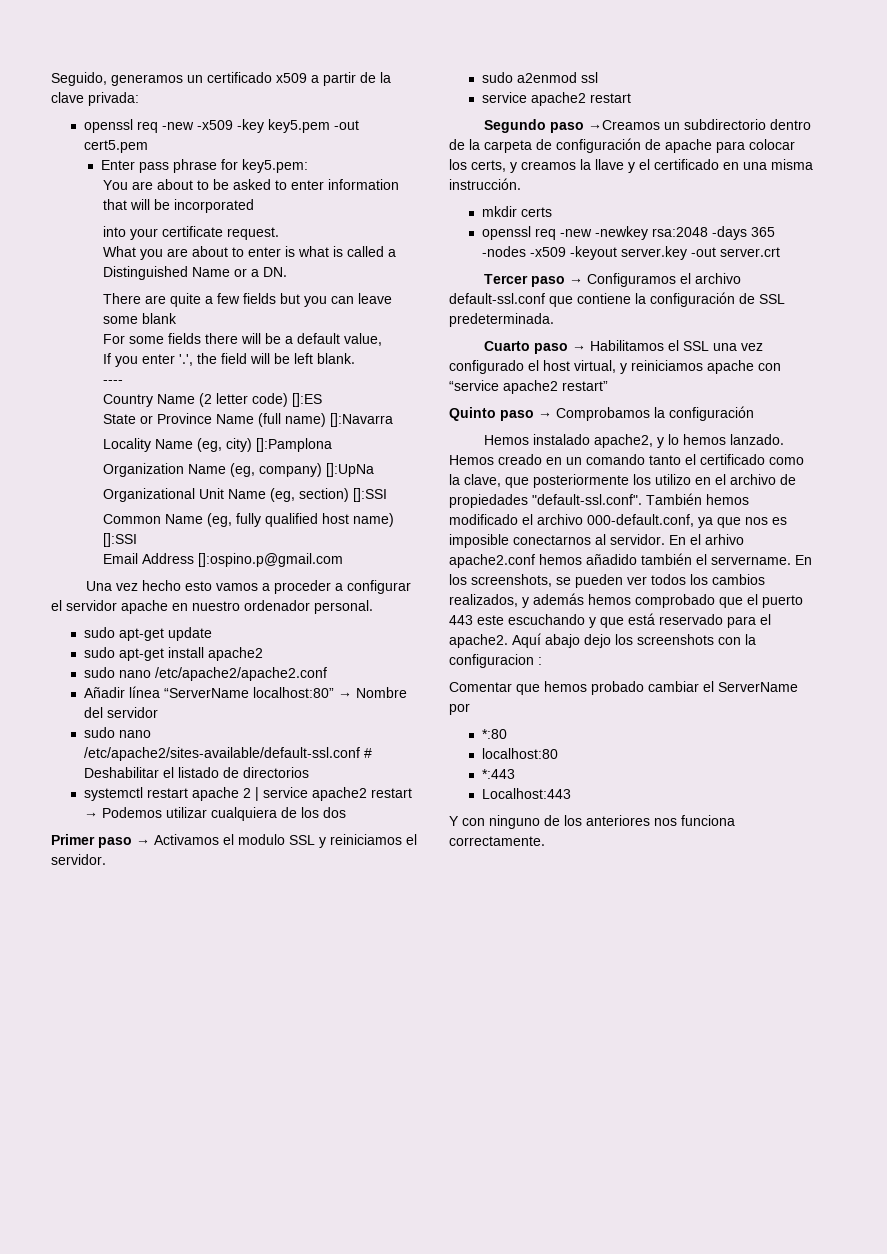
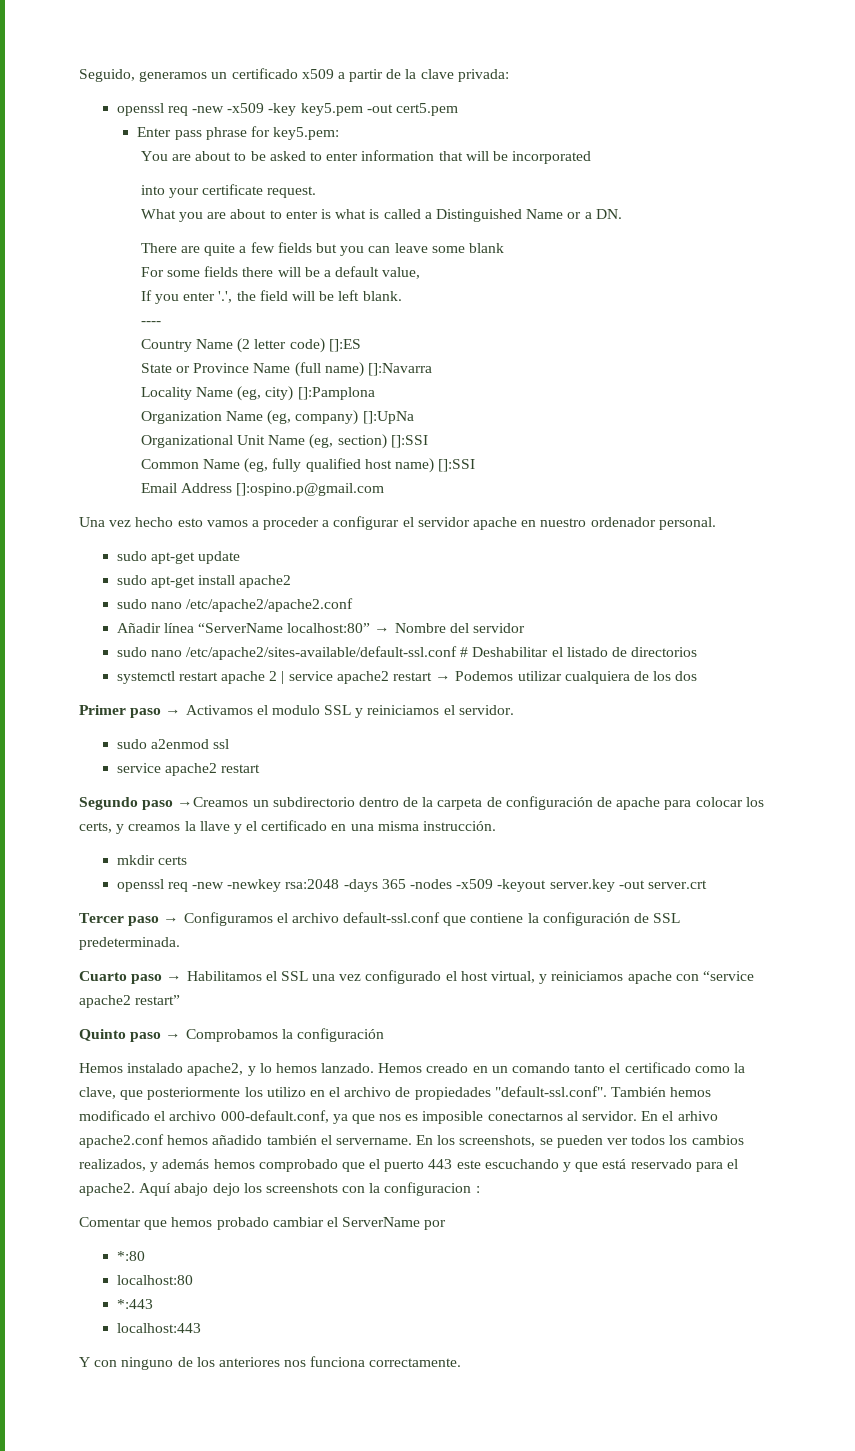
- Localhost:443
+ localhost:443

